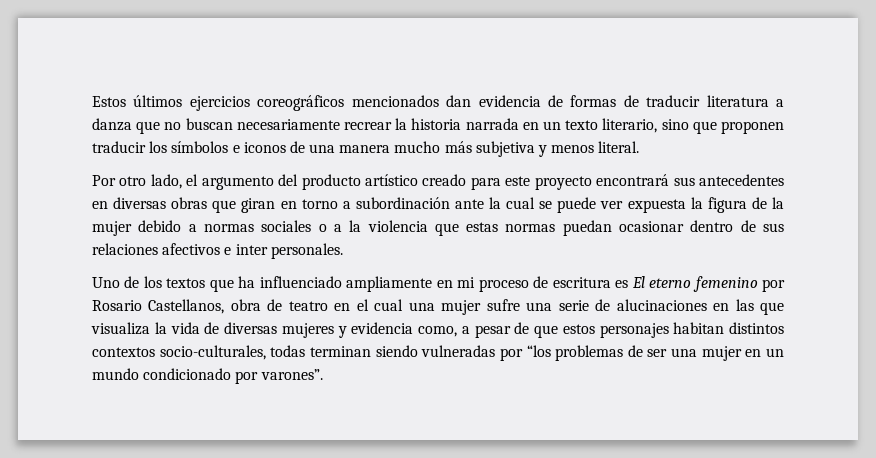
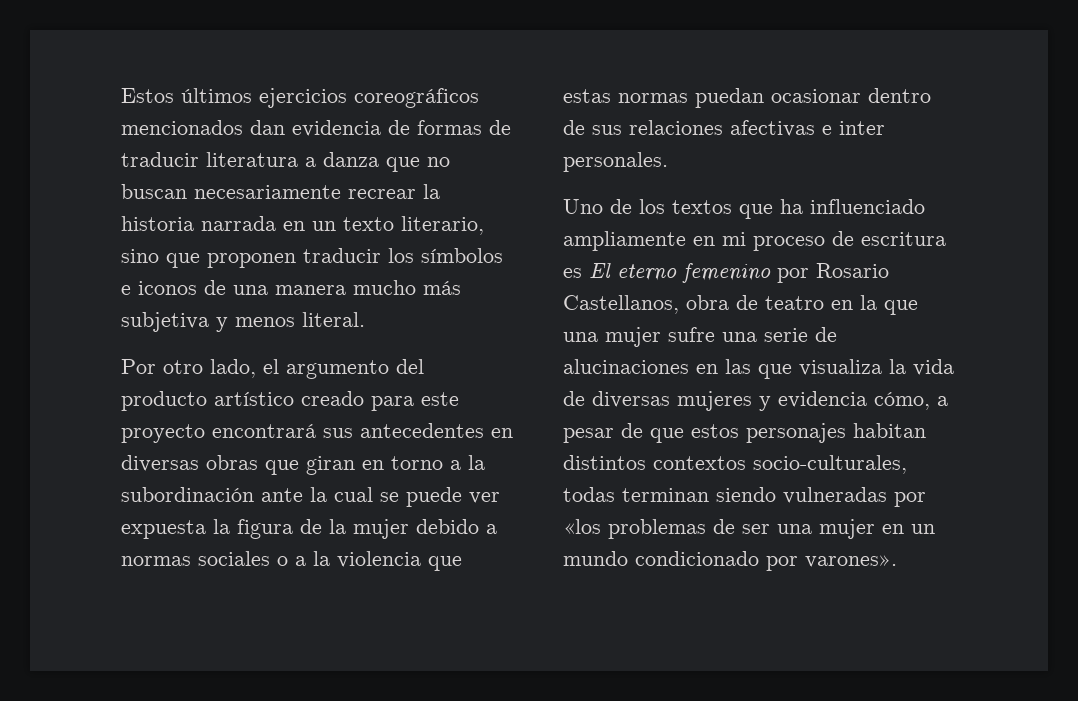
- Por otro lado, el argumento del producto artístico creado para este proyecto encontrará sus antecedentes en diversas obras que giran en torno a subordinación ante la cual se puede ver expuesta la figura de la mujer debido a normas sociales o a la violencia que estas normas puedan ocasionar dentro de sus relaciones afectivos e inter personales.
+ Por otro lado, el argumento del producto artístico creado para este proyecto encontrará sus antecedentes en diversas obras que giran en torno a la subordinación ante la cual se puede ver expuesta la figura de la mujer debido a normas sociales o a la violencia que estas normas puedan ocasionar dentro de sus relaciones afectivas e inter personales.
- Uno de los textos que ha influenciado ampliamente en mi proceso de escritura es El eterno femenino por Rosario Castellanos, obra de teatro en el cual una mujer sufre una serie de alucinaciones en las que visualiza la vida de diversas mujeres y evidencia como, a pesar de que estos personajes habitan distintos contextos socio-culturales, todas terminan siendo vulneradas por “los problemas de ser una mujer en un mundo condicionado por varones”.
+ Uno de los textos que ha influenciado ampliamente en mi proceso de escritura es El eterno femenino por Rosario Castellanos, obra de teatro en la que una mujer sufre una serie de alucinaciones en las que visualiza la vida de diversas mujeres y evidencia cómo, a pesar de que estos personajes habitan distintos contextos socio-culturales, todas terminan siendo vulneradas por «los problemas de ser una mujer en un mundo condicionado por varones».

